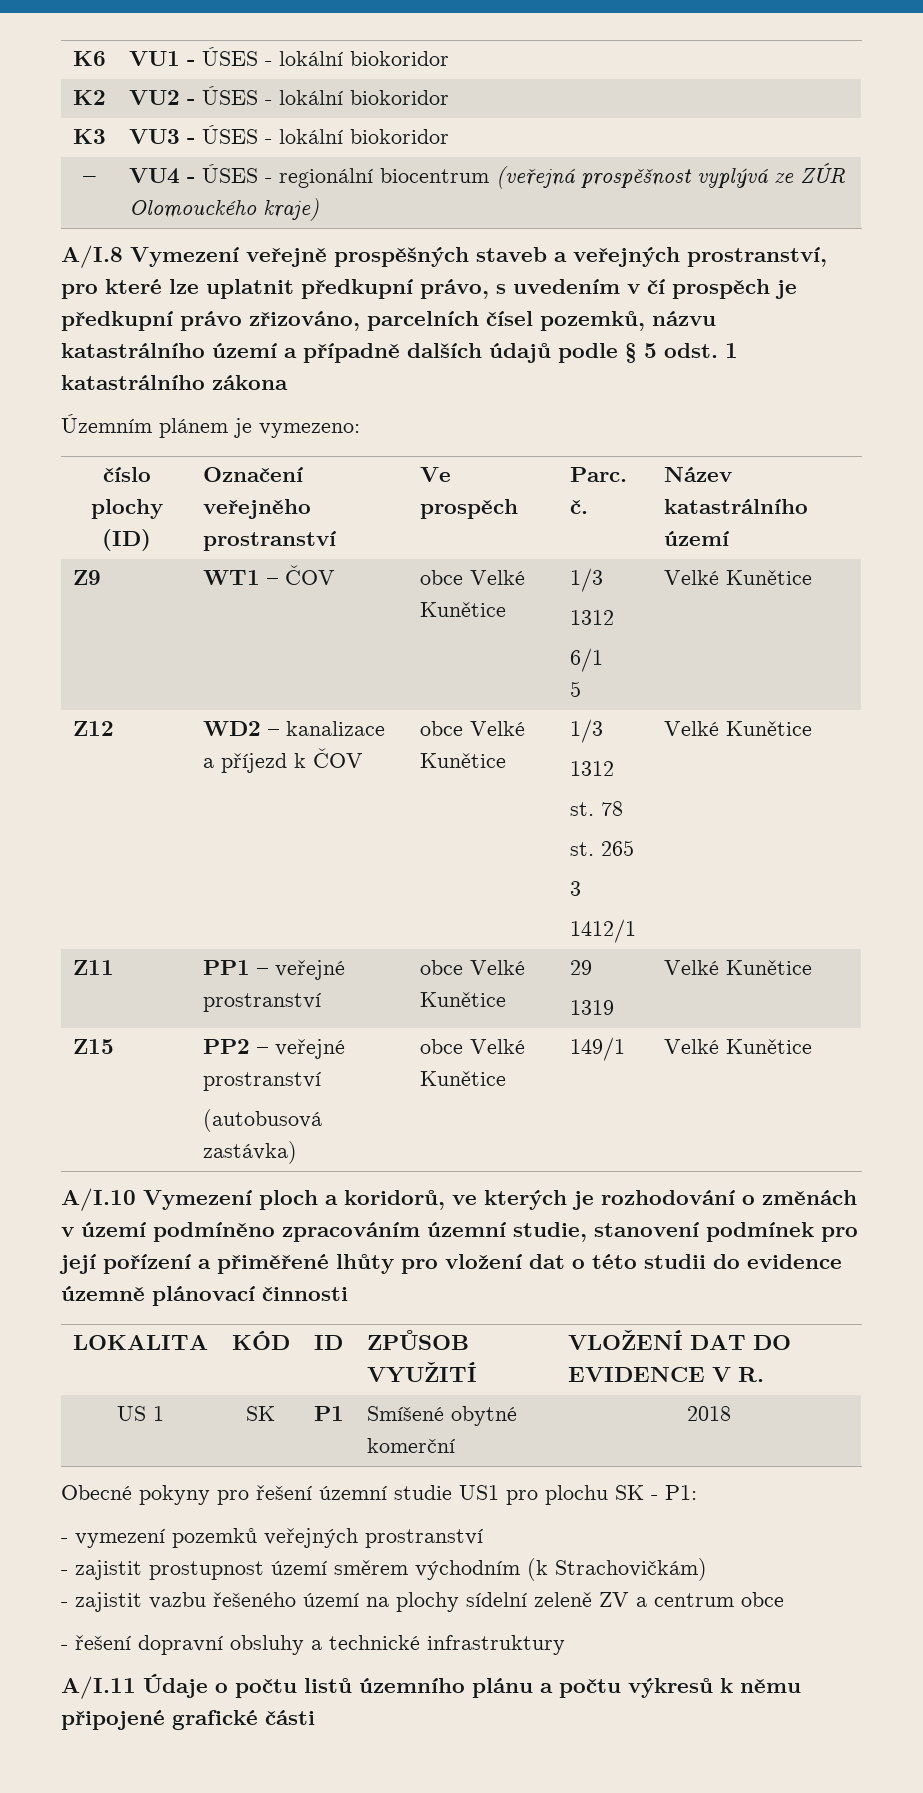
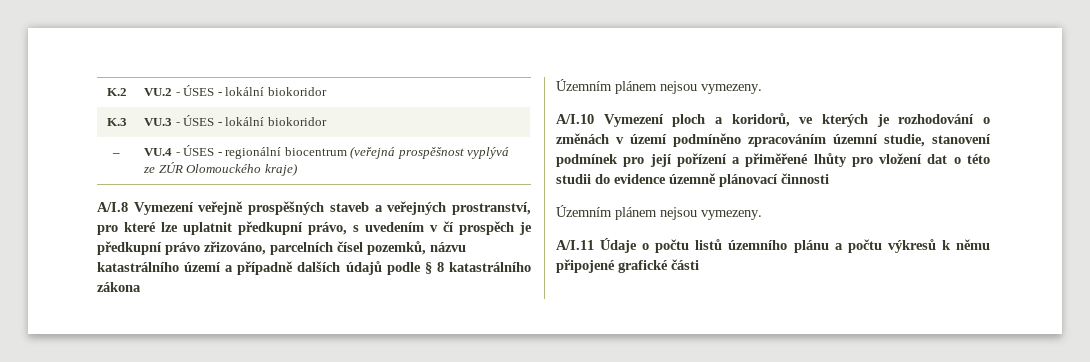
- K6 | VU1 - ÚSES - lokální biokoridor
- K2 | VU2 - ÚSES - lokální biokoridor
- K3 | VU3 - ÚSES - lokální biokoridor
+ K.2 | VU.2 - ÚSES - lokální biokoridor
+ K.3 | VU.3 - ÚSES - lokální biokoridor
- – | VU4 - ÚSES - regionální biocentrum (veřejná prospěšnost vyplývá ze ZÚR Olomouckého kraje)
+ – | VU.4 - ÚSES - regionální biocentrum (veřejná prospěšnost vyplývá ze ZÚR Olomouckého kraje)
- A/I.8 Vymezení veřejně prospěšných staveb a veřejných prostranství, pro které lze uplatnit předkupní právo, s uvedením v čí prospěch je předkupní právo zřizováno, parcelních čísel pozemků, názvu katastrálního území a případně dalších údajů podle § 5 odst. 1 katastrálního zákona
- Územním plánem je vymezeno:
- číslo plochy (ID) | Označení veřejněho prostranství | Ve prospěch | Parc. č. | Název katastrálního území
- Z9 | WT1 – ČOV | obce Velké Kunětice | 1/3
- 1312
- 6/1
- 5 | Velké Kunětice
- Z12 | WD2 – kanalizace a příjezd k ČOV | obce Velké Kunětice | 1/3
- 1312
- st. 78
- st. 265
- 3
- 1412/1 | Velké Kunětice
- Z11 | PP1 – veřejné prostranství | obce Velké Kunětice | 29
- 1319 | Velké Kunětice
- Z15 | PP2 – veřejné prostranství
- (autobusová zastávka) | obce Velké Kunětice | 149/1 | Velké Kunětice
+ A/I.8 Vymezení veřejně prospěšných staveb a veřejných prostranství, pro které lze uplatnit předkupní právo, s uvedením v čí prospěch je předkupní právo zřizováno, parcelních čísel pozemků, názvu katastrálního území a případně dalších údajů podle § 8 katastrálního zákona
+ Územním plánem nejsou vymezeny.
  A/I.10 Vymezení ploch a koridorů, ve kterých je rozhodování o změnách v území podmíněno zpracováním územní studie, stanovení podmínek pro její pořízení a přiměřené lhůty pro vložení dat o této studii do evidence územně plánovací činnosti
- LOKALITA | KÓD | ID | ZPŮSOB VYUŽITÍ | VLOŽENÍ DAT DO EVIDENCE V R.
- US 1 | SK | P1 | Smíšené obytné komerční | 2018
- Obecné pokyny pro řešení územní studie US1 pro plochu SK - P1:
- - vymezení pozemků veřejných prostranství
- - zajistit prostupnost území směrem východním (k Strachovičkám)
- - zajistit vazbu řešeného území na plochy sídelní zeleně ZV a centrum obce
- - řešení dopravní obsluhy a technické infrastruktury
+ Územním plánem nejsou vymezeny.

